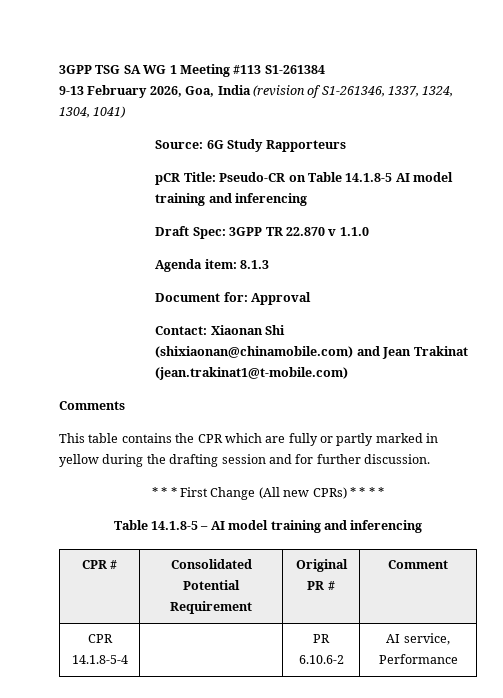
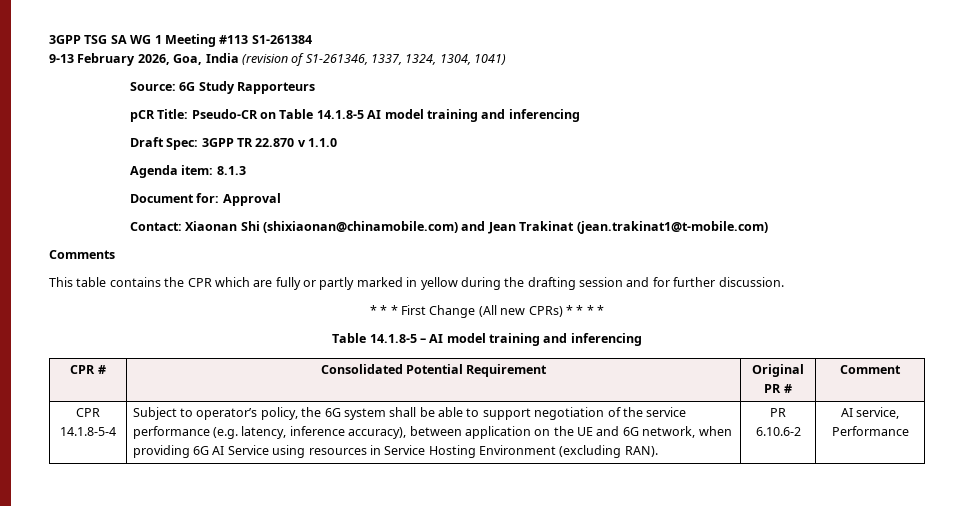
+ Subject to operator’s policy, the 6G system shall be able to support negotiation of the service performance (e.g. latency, inference accuracy), between application on the UE and 6G network, when providing 6G AI Service using resources in Service Hosting Environment (excluding RAN).

